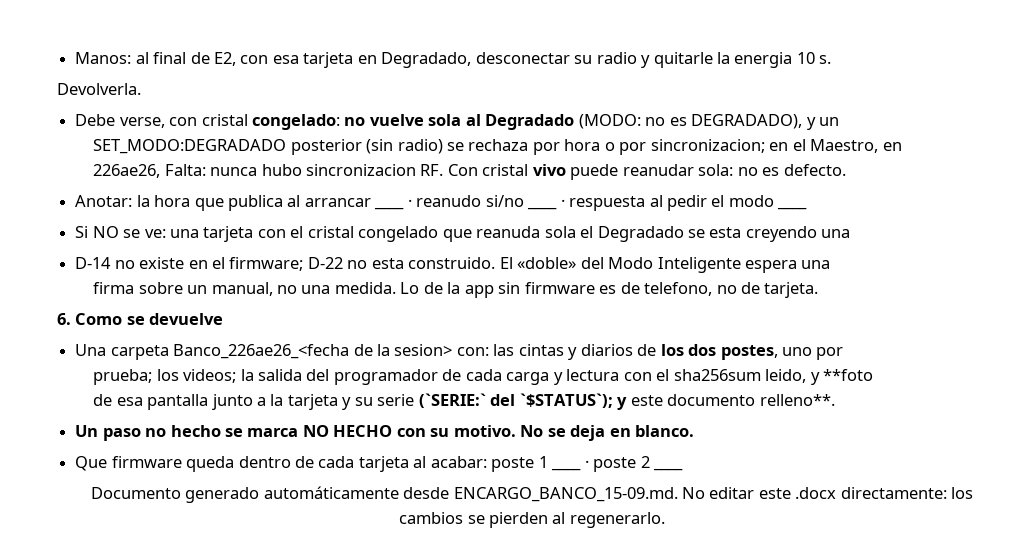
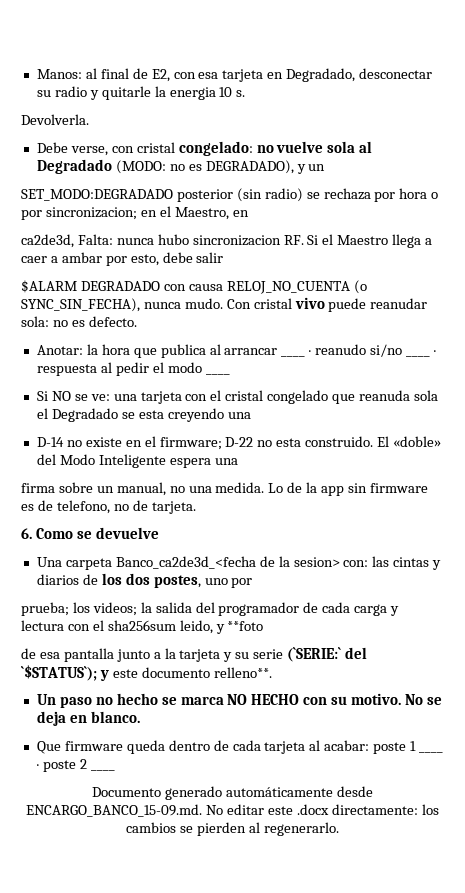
- 226ae26, Falta: nunca hubo sincronizacion RF. Con cristal vivo puede reanudar sola: no es defecto.
+ ca2de3d, Falta: nunca hubo sincronizacion RF. Si el Maestro llega a caer a ambar por esto, debe salir
+ $ALARM DEGRADADO con causa RELOJ_NO_CUENTA (o SYNC_SIN_FECHA), nunca mudo. Con cristal vivo puede reanudar sola: no es defecto.
- Una carpeta Banco_226ae26_<fecha de la sesion> con: las cintas y diarios de los dos postes, uno por
+ Una carpeta Banco_ca2de3d_<fecha de la sesion> con: las cintas y diarios de los dos postes, uno por

